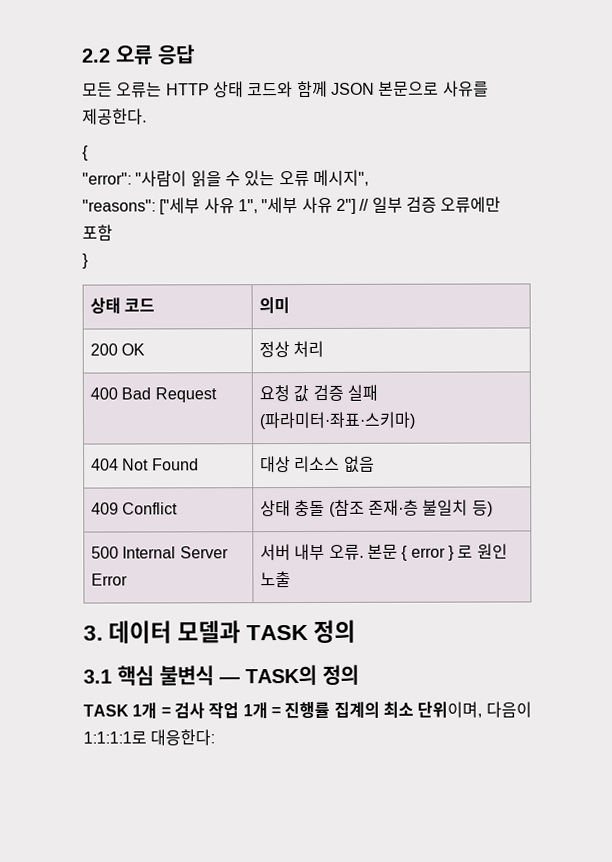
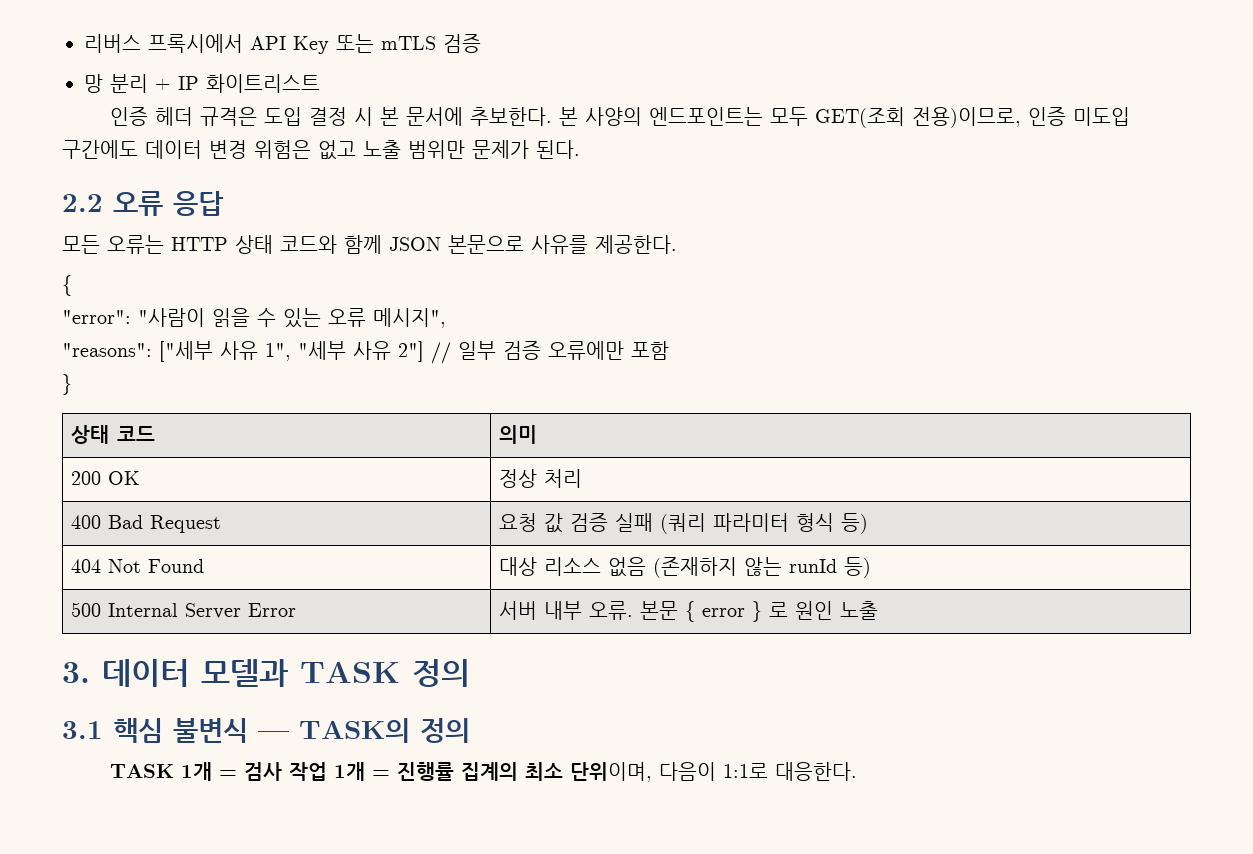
+ 리버스 프록시에서 API Key 또는 mTLS 검증
+ 망 분리 + IP 화이트리스트
+ 인증 헤더 규격은 도입 결정 시 본 문서에 추보한다. 본 사양의 엔드포인트는 모두 GET(조회 전용)이므로, 인증 미도입 구간에도 데이터 변경 위험은 없고 노출 범위만 문제가 된다.
- 400 Bad Request | 요청 값 검증 실패 (파라미터·좌표·스키마)
+ 400 Bad Request | 요청 값 검증 실패 (쿼리 파라미터 형식 등)
- 404 Not Found | 대상 리소스 없음
- 409 Conflict | 상태 충돌 (참조 존재·층 불일치 등)
+ 404 Not Found | 대상 리소스 없음 (존재하지 않는 runId 등)
- TASK 1개 = 검사 작업 1개 = 진행률 집계의 최소 단위이며, 다음이 1:1:1:1로 대응한다:
+ TASK 1개 = 검사 작업 1개 = 진행률 집계의 최소 단위이며, 다음이 1:1로 대응한다.

